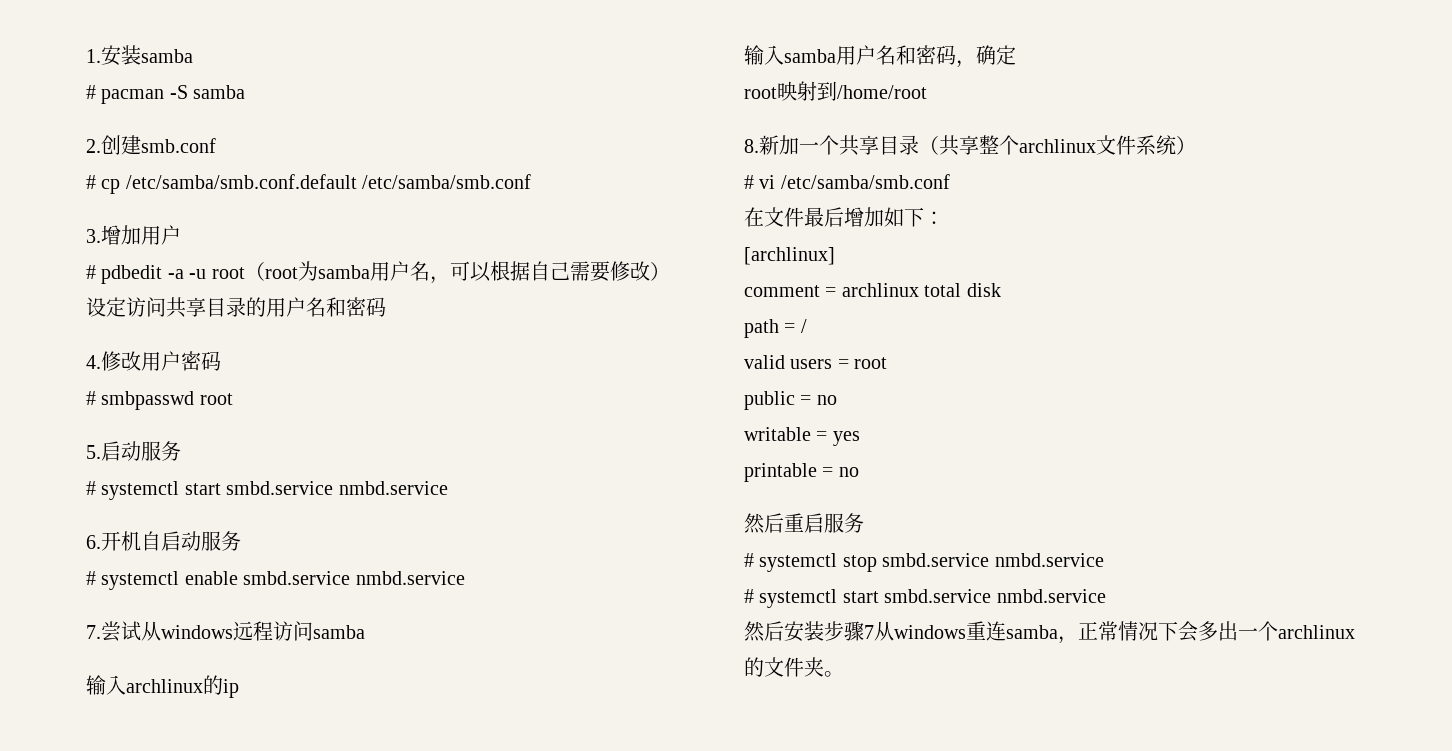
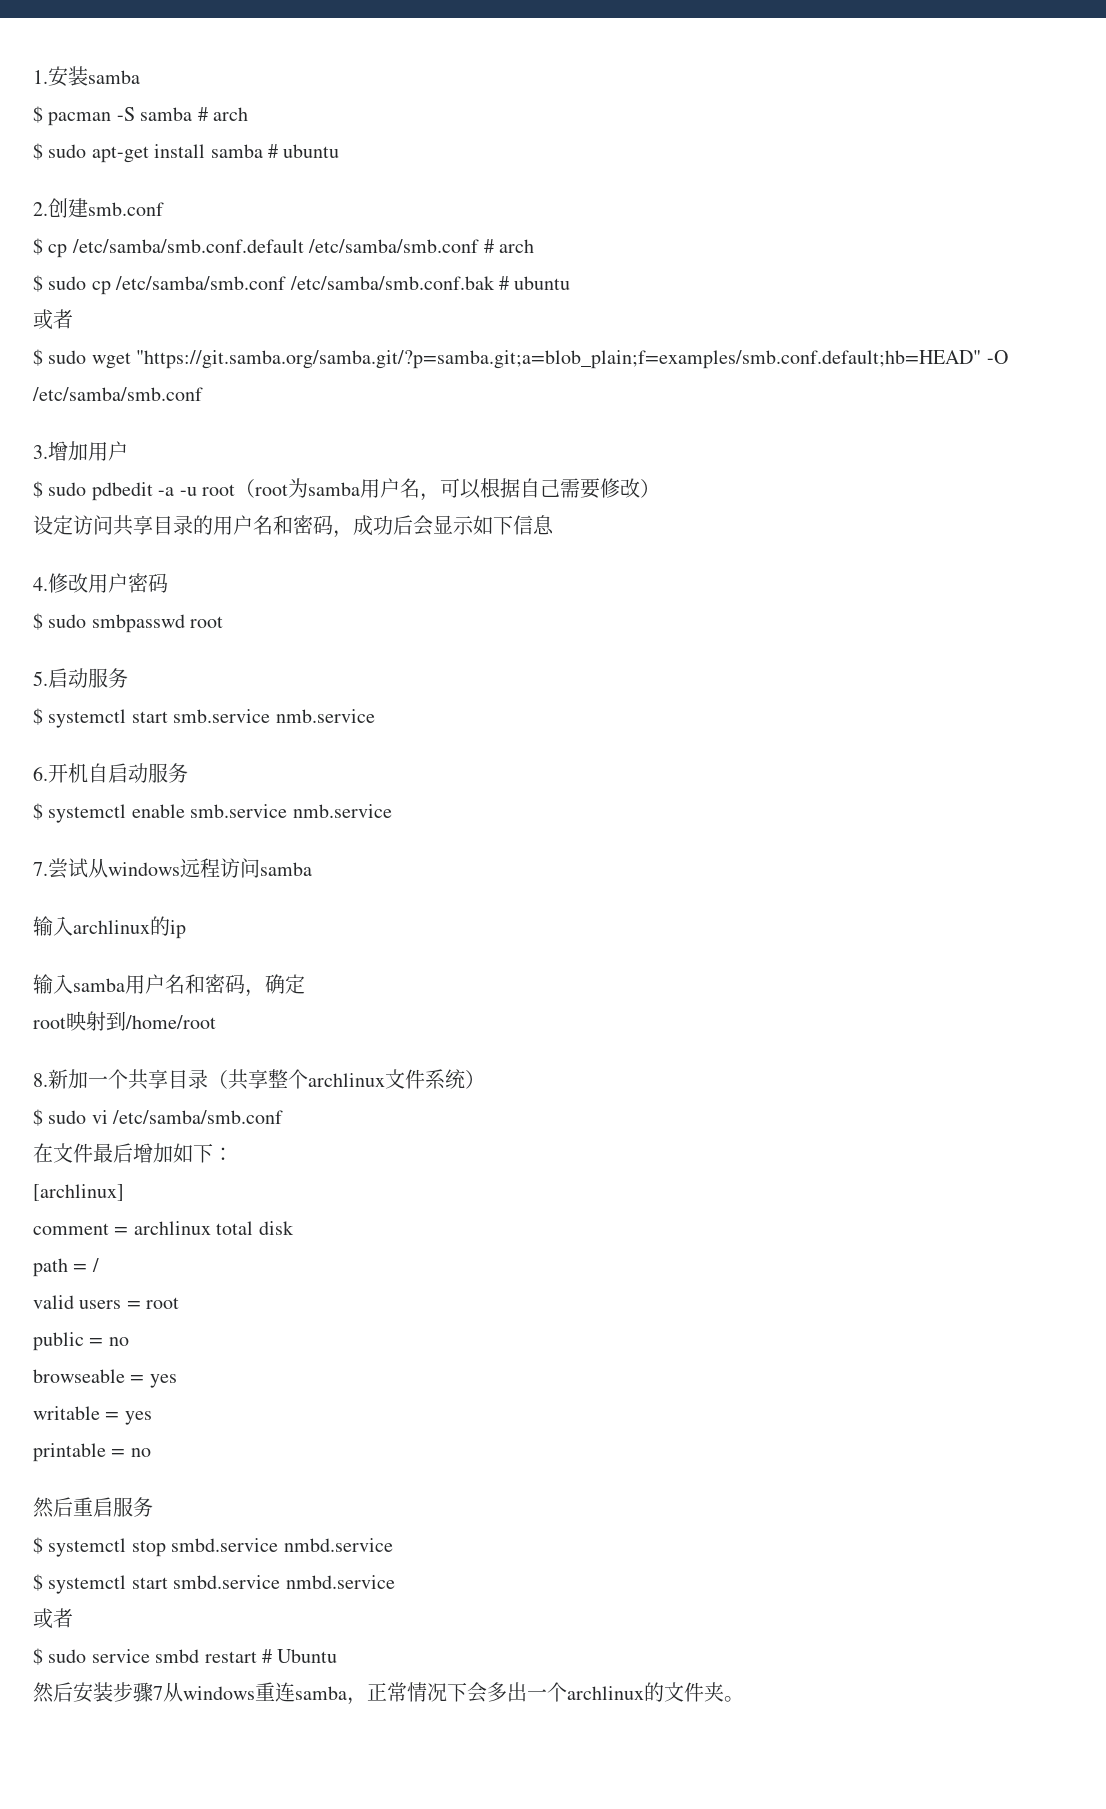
- # pacman -S samba
+ $ pacman -S samba # arch
+ $ sudo apt-get install samba # ubuntu
- # cp /etc/samba/smb.conf.default /etc/samba/smb.conf
+ $ cp /etc/samba/smb.conf.default /etc/samba/smb.conf # arch
+ $ sudo cp /etc/samba/smb.conf /etc/samba/smb.conf.bak # ubuntu
+ 或者
+ $ sudo wget "https://git.samba.org/samba.git/?p=samba.git;a=blob_plain;f=examples/smb.conf.default;hb=HEAD" -O /etc/samba/smb.conf
- # pdbedit -a -u root（root为samba用户名，可以根据自己需要修改）
+ $ sudo pdbedit -a -u root（root为samba用户名，可以根据自己需要修改）
- 设定访问共享目录的用户名和密码
+ 设定访问共享目录的用户名和密码，成功后会显示如下信息
- # smbpasswd root
+ $ sudo smbpasswd root
  5.启动服务
- # systemctl start smbd.service nmbd.service
+ $ systemctl start smb.service nmb.service
- # systemctl enable smbd.service nmbd.service
+ $ systemctl enable smb.service nmb.service
- # vi /etc/samba/smb.conf
+ $ sudo vi /etc/samba/smb.conf
+ browseable = yes
- # systemctl stop smbd.service nmbd.service
- # systemctl start smbd.service nmbd.service
+ $ systemctl stop smbd.service nmbd.service
+ $ systemctl start smbd.service nmbd.service
+ 或者
+ $ sudo service smbd restart # Ubuntu

